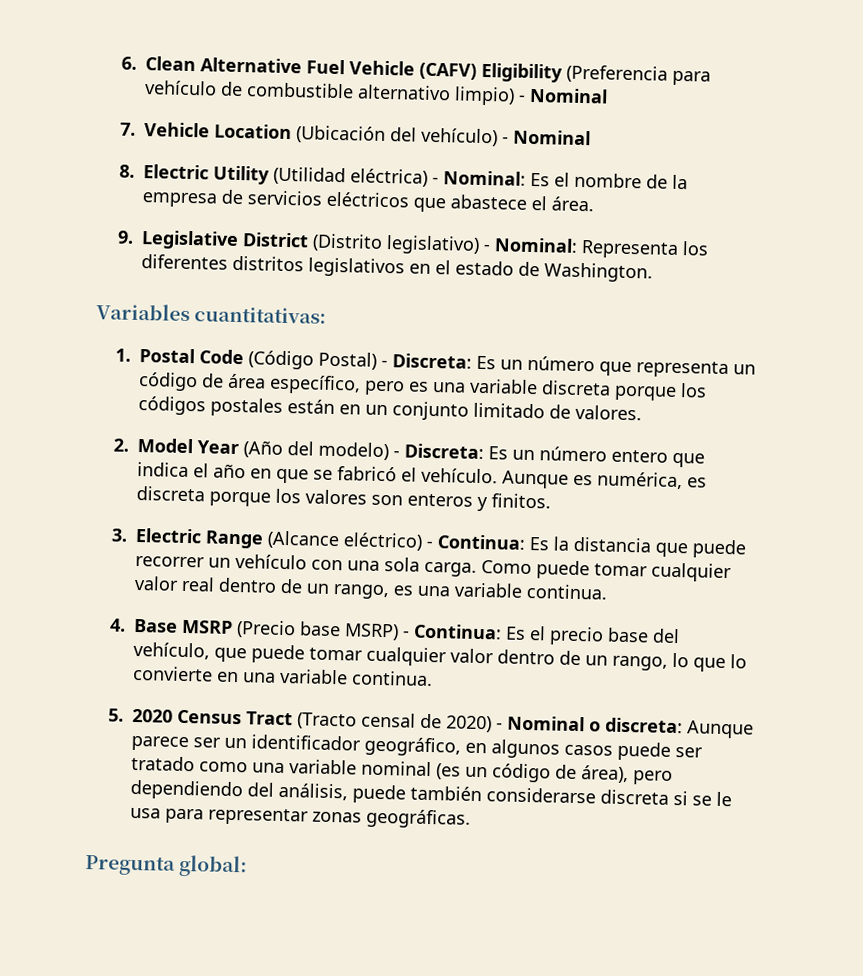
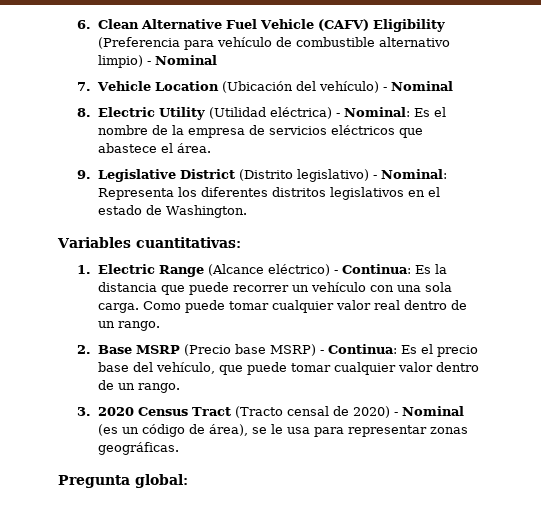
- 1. Postal Code (Código Postal) - Discreta: Es un número que representa un código de área específico, pero es una variable discreta porque los códigos postales están en un conjunto limitado de valores.
- 2. Model Year (Año del modelo) - Discreta: Es un número entero que indica el año en que se fabricó el vehículo. Aunque es numérica, es discreta porque los valores son enteros y finitos.
- 3. Electric Range (Alcance eléctrico) - Continua: Es la distancia que puede recorrer un vehículo con una sola carga.
+ 1. Electric Range (Alcance eléctrico) - Continua: Es la distancia que puede recorrer un vehículo con una sola carga.
- Como puede tomar cualquier valor real dentro de un rango, es una variable continua.
- 4. Base MSRP (Precio base MSRP) - Continua: Es el precio base del vehículo, que puede tomar cualquier valor dentro de un rango, lo que lo convierte en una variable continua.
- 5. 2020 Census Tract (Tracto censal de 2020) - Nominal o discreta: Aunque parece ser un identificador geográfico, en algunos casos puede ser tratado como una variable nominal (es un código de área), pero dependiendo del análisis, puede también considerarse discreta si se le usa para representar zonas geográficas.
+ Como puede tomar cualquier valor real dentro de un rango.
+ 2. Base MSRP (Precio base MSRP) - Continua: Es el precio base del vehículo, que puede tomar cualquier valor dentro de un rango.
+ 3. 2020 Census Tract (Tracto censal de 2020) - Nominal (es un código de área), se le usa para representar zonas geográficas.

